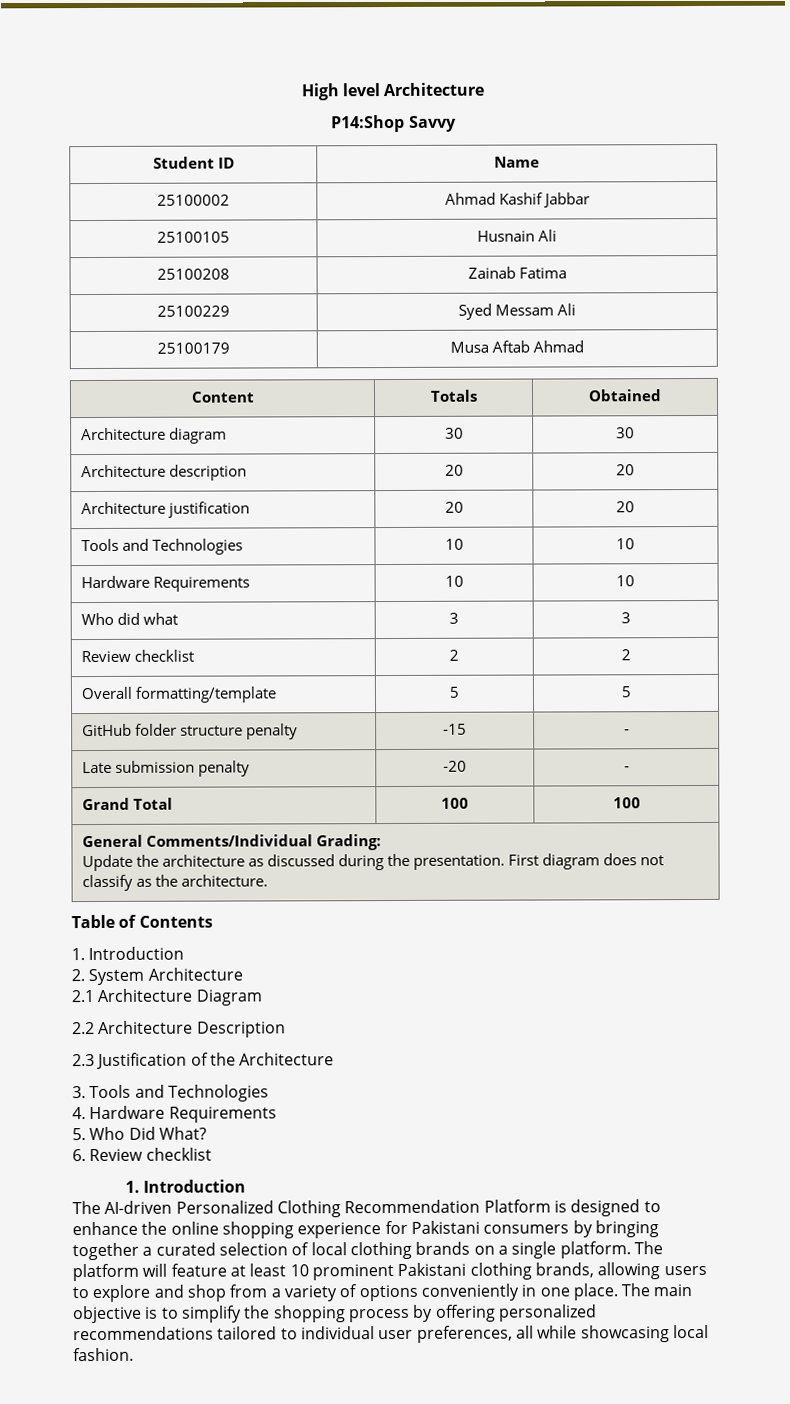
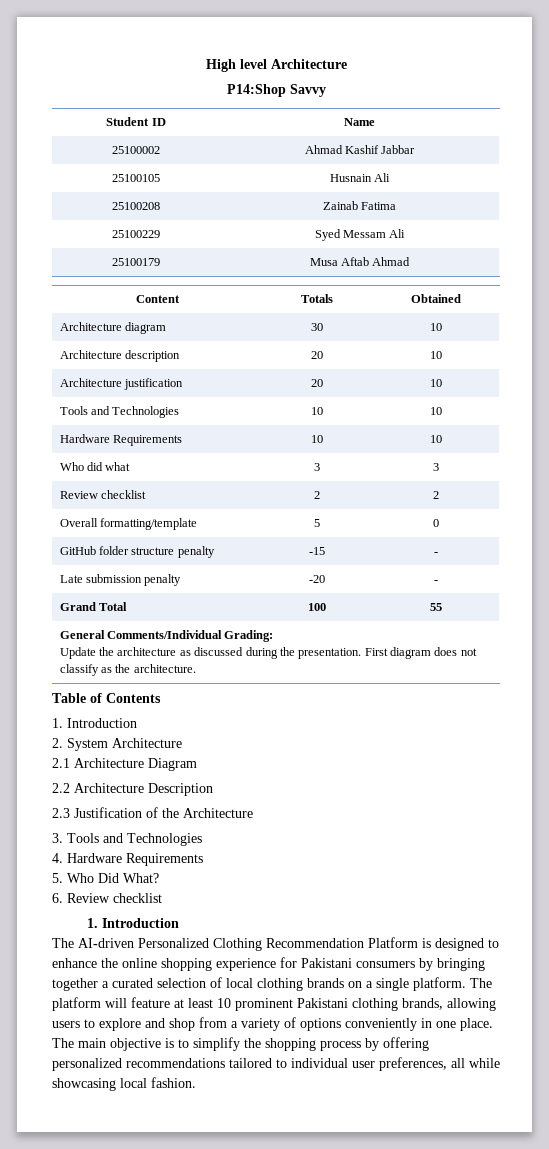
- Architecture diagram | 30 | 30
+ Architecture diagram | 30 | 10
- Architecture description | 20 | 20
+ Architecture description | 20 | 10
- Architecture justification | 20 | 20
+ Architecture justification | 20 | 10
- Overall formatting/template | 5 | 5
+ Overall formatting/template | 5 | 0
- Grand Total | 100 | 100
+ Grand Total | 100 | 55

